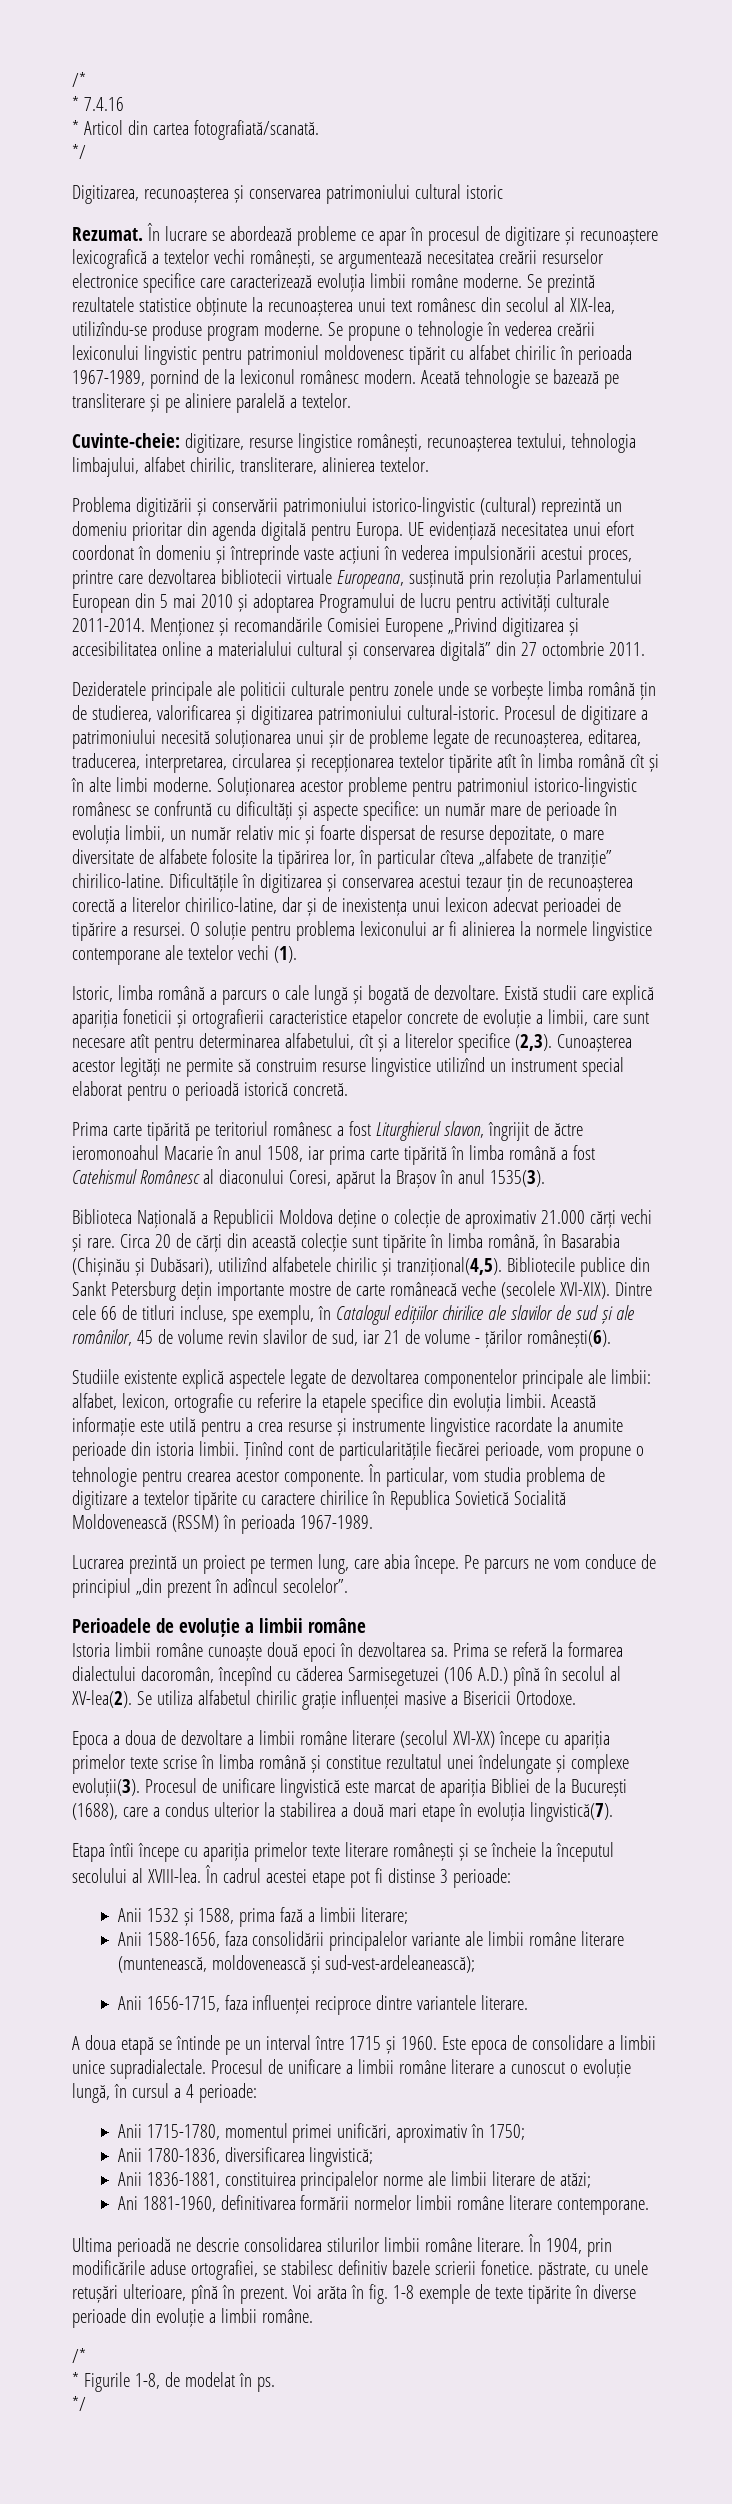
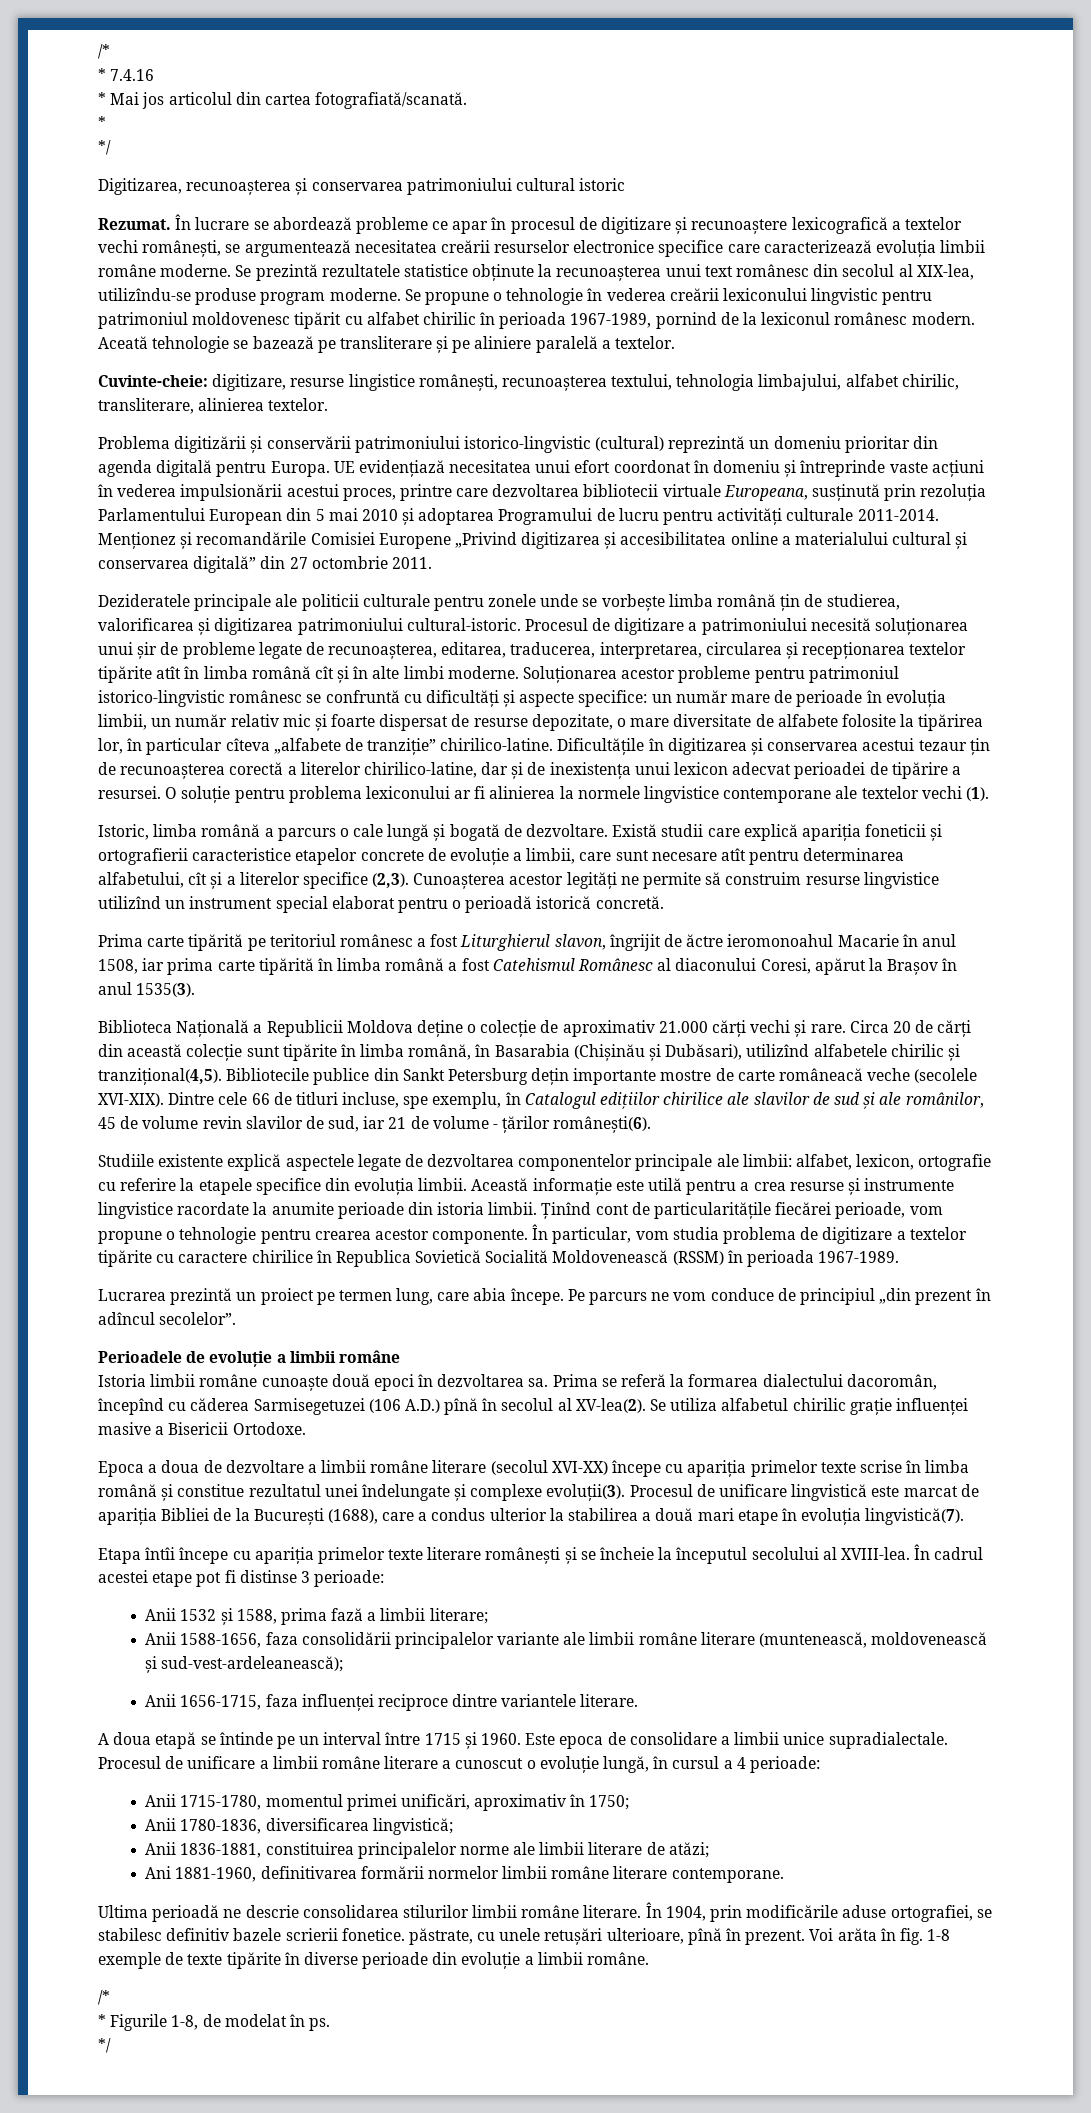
- * Articol din cartea fotografiată/scanată.
+ * Mai jos articolul din cartea fotografiată/scanată.
+ *

